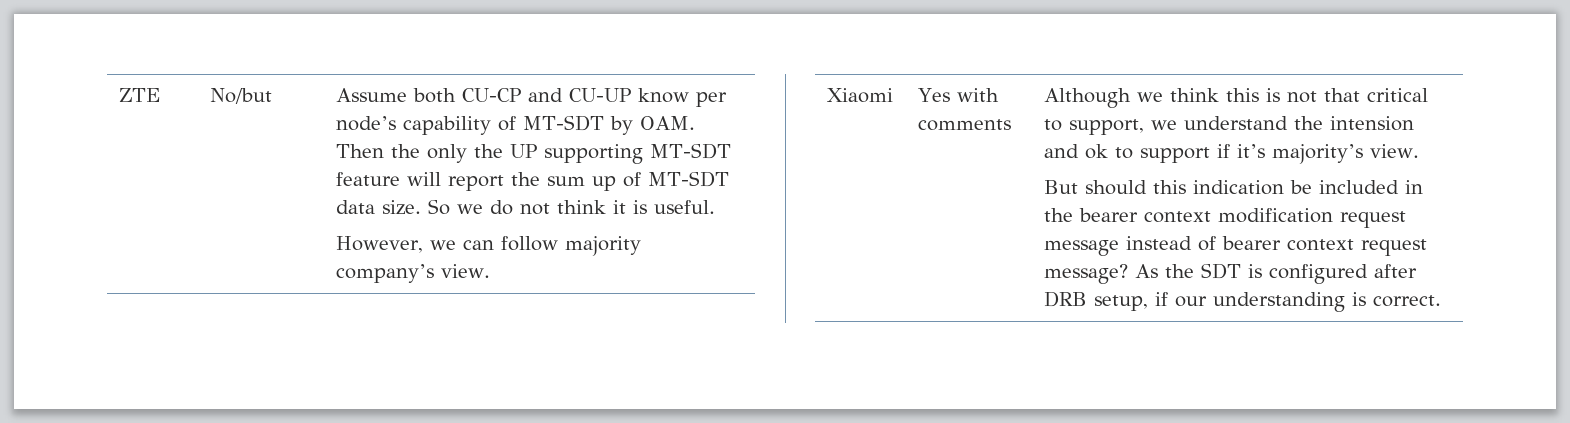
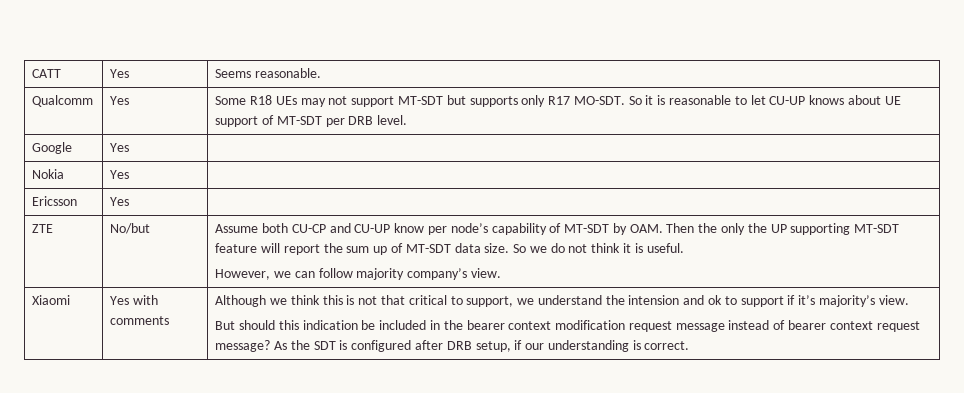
+ CATT | Yes | Seems reasonable.
+ Qualcomm | Yes | Some R18 UEs may not support MT-SDT but supports only R17 MO-SDT. So it is reasonable to let CU-UP knows about UE support of MT-SDT per DRB level.
+ Google | Yes |
+ Nokia | Yes |
+ Ericsson | Yes |

